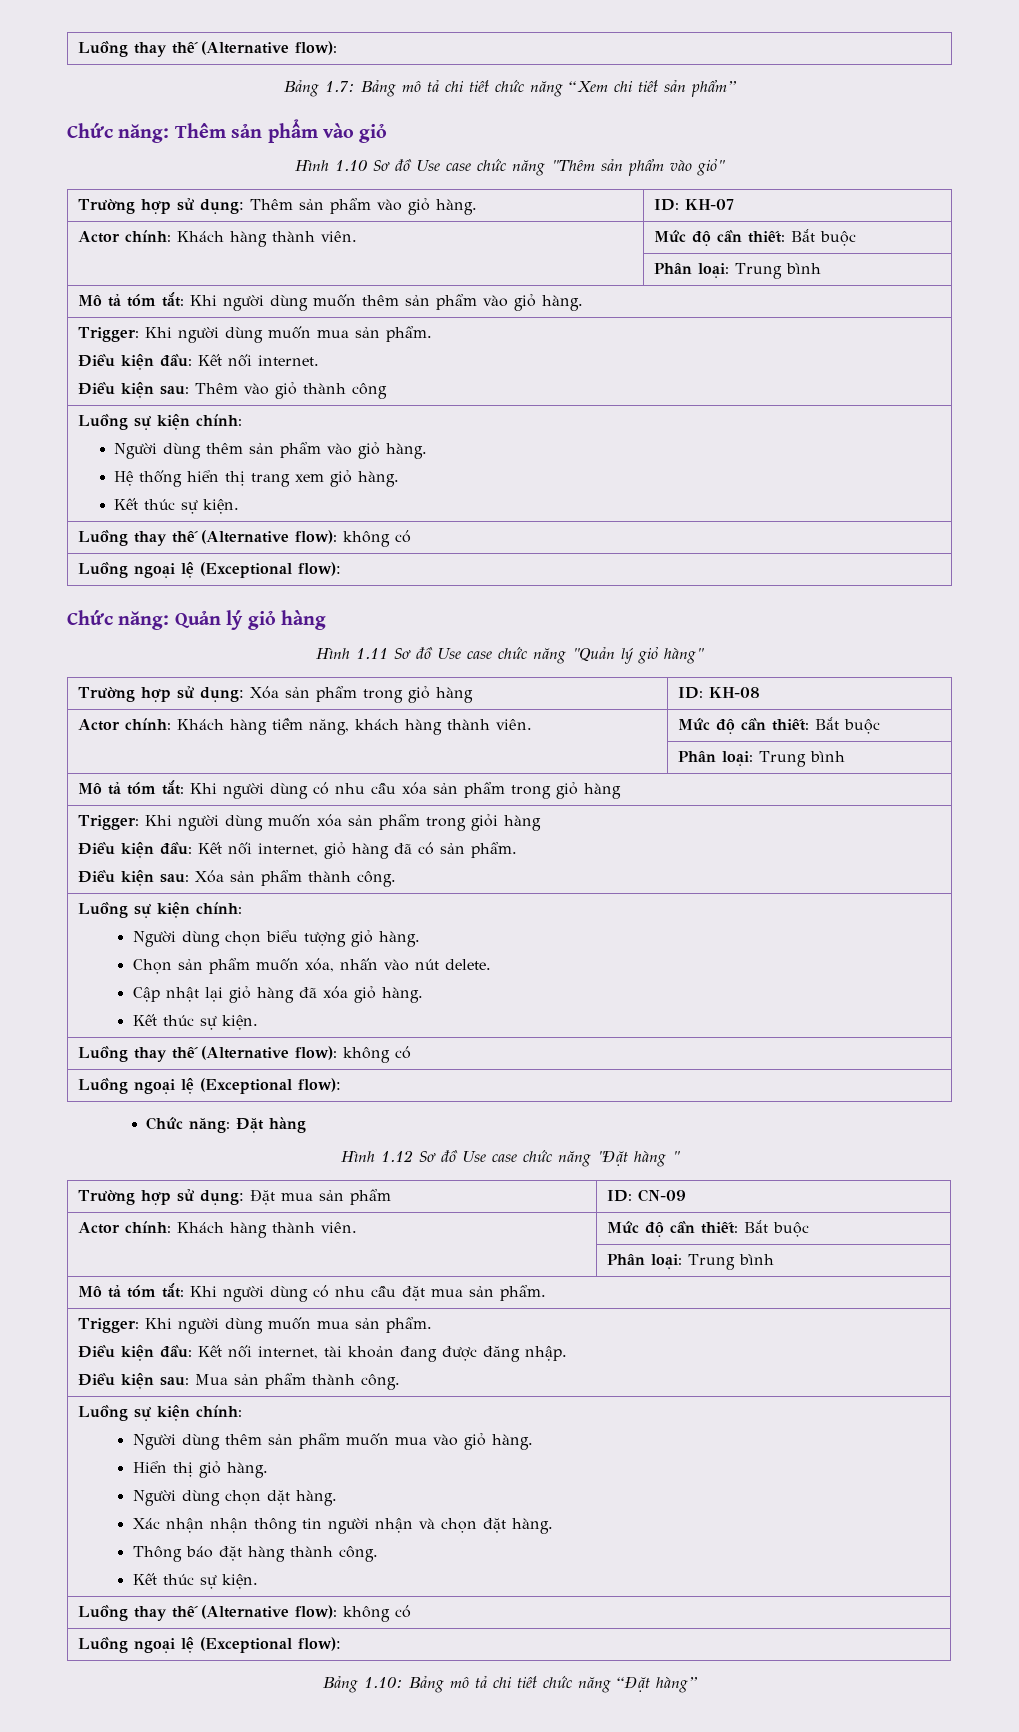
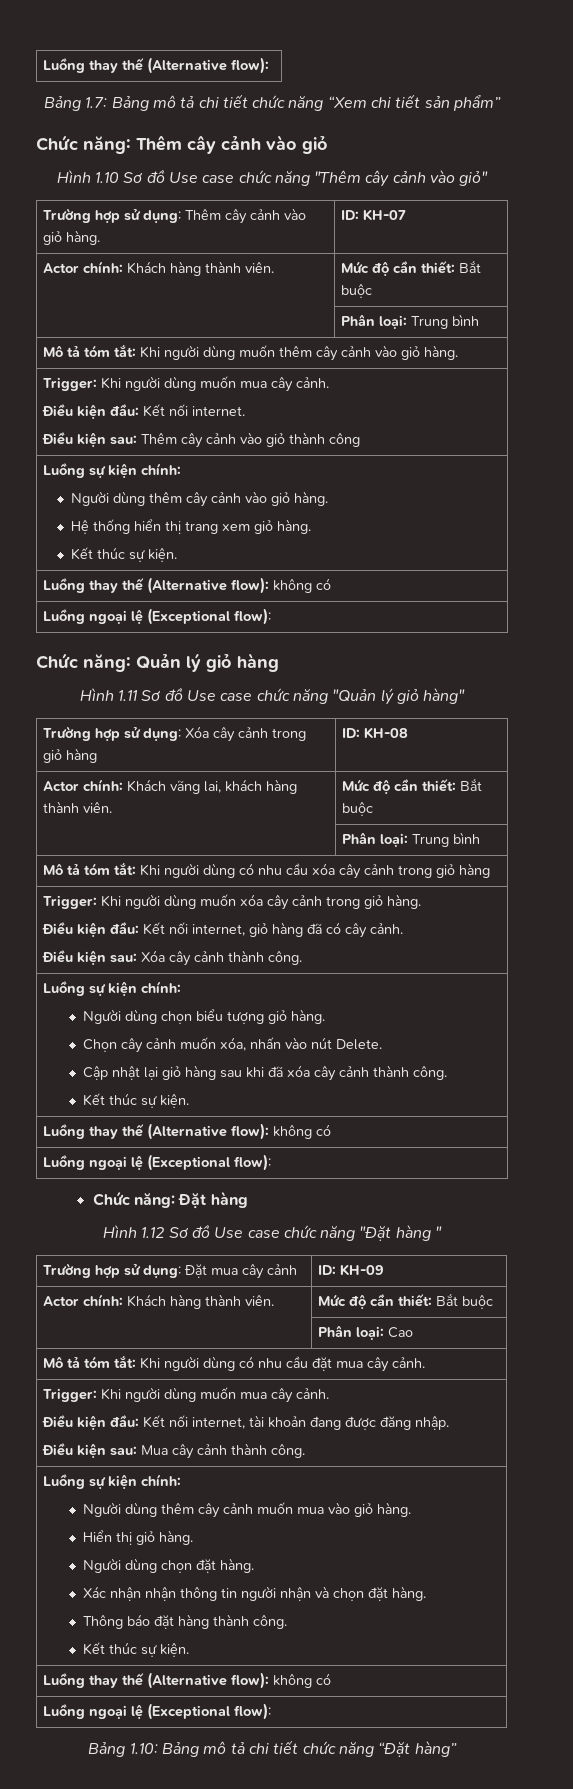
- Chức năng: Thêm sản phẩm vào giỏ
+ Chức năng: Thêm cây cảnh vào giỏ
- Hình 1.10 Sơ đồ Use case chức năng "Thêm sản phẩm vào giỏ"
+ Hình 1.10 Sơ đồ Use case chức năng "Thêm cây cảnh vào giỏ"
- Trường hợp sử dụng: Thêm sản phẩm vào giỏ hàng. | ID: KH-07
+ Trường hợp sử dụng: Thêm cây cảnh vào giỏ hàng. | ID: KH-07
- Mô tả tóm tắt: Khi người dùng muốn thêm sản phẩm vào giỏ hàng.
- Trigger: Khi người dùng muốn mua sản phẩm.
+ Mô tả tóm tắt: Khi người dùng muốn thêm cây cảnh vào giỏ hàng.
+ Trigger: Khi người dùng muốn mua cây cảnh.
  Điều kiện đầu: Kết nối internet.
- Điều kiện sau: Thêm vào giỏ thành công
+ Điều kiện sau: Thêm cây cảnh vào giỏ thành công
  Luồng sự kiện chính:
- Người dùng thêm sản phẩm vào giỏ hàng.
+ Người dùng thêm cây cảnh vào giỏ hàng.
- Trường hợp sử dụng: Xóa sản phẩm trong giỏ hàng | ID: KH-08
+ Trường hợp sử dụng: Xóa cây cảnh trong giỏ hàng | ID: KH-08
- Actor chính: Khách hàng tiềm năng, khách hàng thành viên. | Mức độ cần thiết: Bắt buộc
+ Actor chính: Khách vãng lai, khách hàng thành viên. | Mức độ cần thiết: Bắt buộc
- Mô tả tóm tắt: Khi người dùng có nhu cầu xóa sản phẩm trong giỏ hàng
+ Mô tả tóm tắt: Khi người dùng có nhu cầu xóa cây cảnh trong giỏ hàng
- Trigger: Khi người dùng muốn xóa sản phẩm trong giỏi hàng
- Điều kiện đầu: Kết nối internet, giỏ hàng đã có sản phẩm.
- Điều kiện sau: Xóa sản phẩm thành công.
+ Trigger: Khi người dùng muốn xóa cây cảnh trong giỏ hàng.
+ Điều kiện đầu: Kết nối internet, giỏ hàng đã có cây cảnh.
+ Điều kiện sau: Xóa cây cảnh thành công.
  Luồng sự kiện chính:
  Người dùng chọn biểu tượng giỏ hàng.
- Chọn sản phẩm muốn xóa, nhấn vào nút delete.
- Cập nhật lại giỏ hàng đã xóa giỏ hàng.
+ Chọn cây cảnh muốn xóa, nhấn vào nút Delete.
+ Cập nhật lại giỏ hàng sau khi đã xóa cây cảnh thành công.
- Trường hợp sử dụng: Đặt mua sản phẩm | ID: CN-09
+ Trường hợp sử dụng: Đặt mua cây cảnh | ID: KH-09
  Actor chính: Khách hàng thành viên. | Mức độ cần thiết: Bắt buộc
- | Phân loại: Trung bình
+ | Phân loại: Cao
- Mô tả tóm tắt: Khi người dùng có nhu cầu đặt mua sản phẩm.
- Trigger: Khi người dùng muốn mua sản phẩm.
+ Mô tả tóm tắt: Khi người dùng có nhu cầu đặt mua cây cảnh.
+ Trigger: Khi người dùng muốn mua cây cảnh.
  Điều kiện đầu: Kết nối internet, tài khoản đang được đăng nhập.
- Điều kiện sau: Mua sản phẩm thành công.
+ Điều kiện sau: Mua cây cảnh thành công.
- Người dùng thêm sản phẩm muốn mua vào giỏ hàng.
+ Người dùng thêm cây cảnh muốn mua vào giỏ hàng.
- Người dùng chọn dặt hàng.
+ Người dùng chọn đặt hàng.

